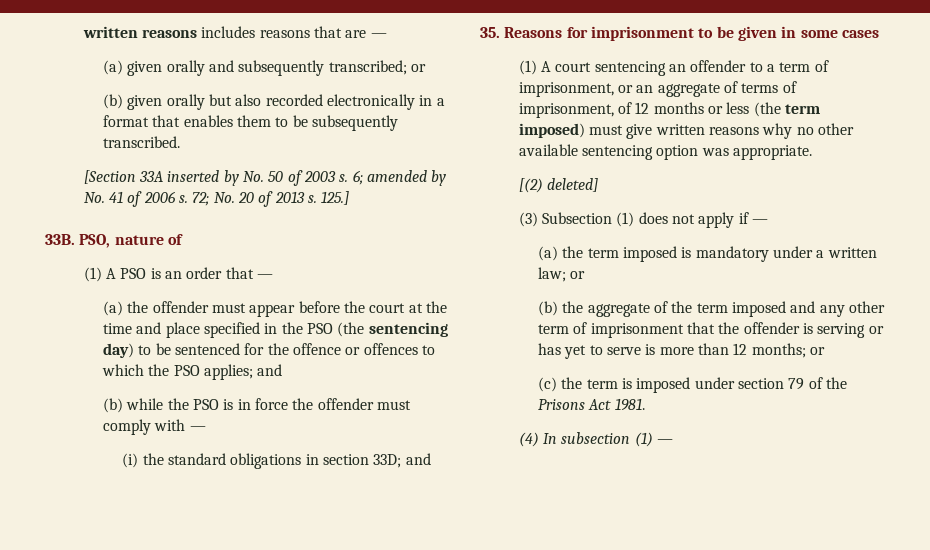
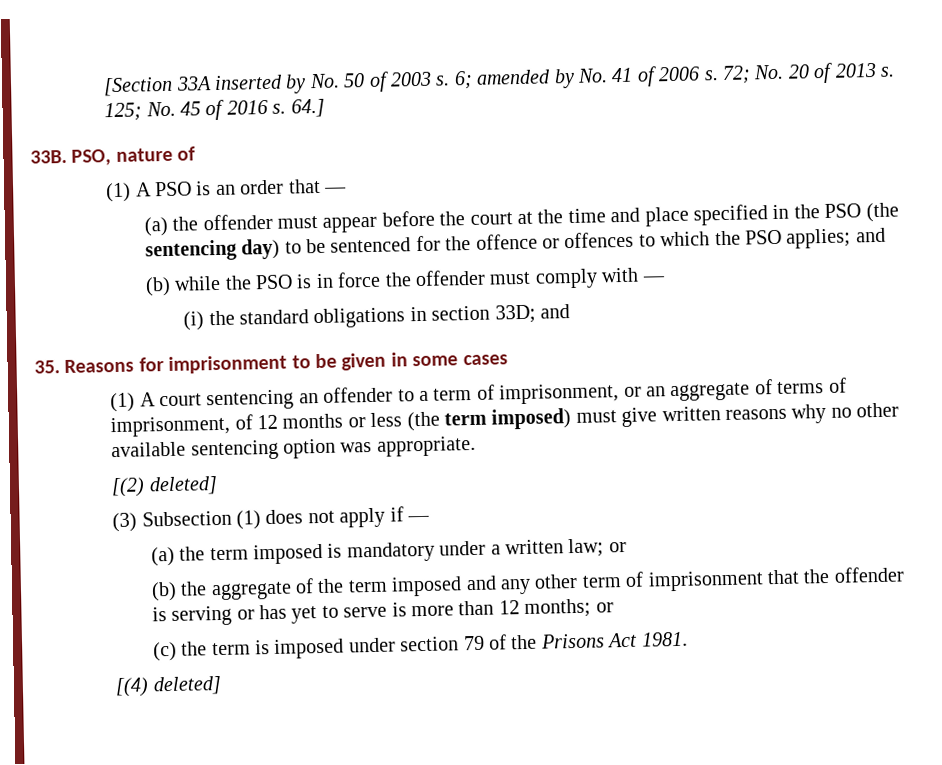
- written reasons includes reasons that are —
- (a) given orally and subsequently transcribed; or
- (b) given orally but also recorded electronically in a format that enables them to be subsequently transcribed.
- 125.]
+ 125; No. 45 of 2016 s. 64.]
- (4) In subsection (1) —
+ [(4) deleted]

